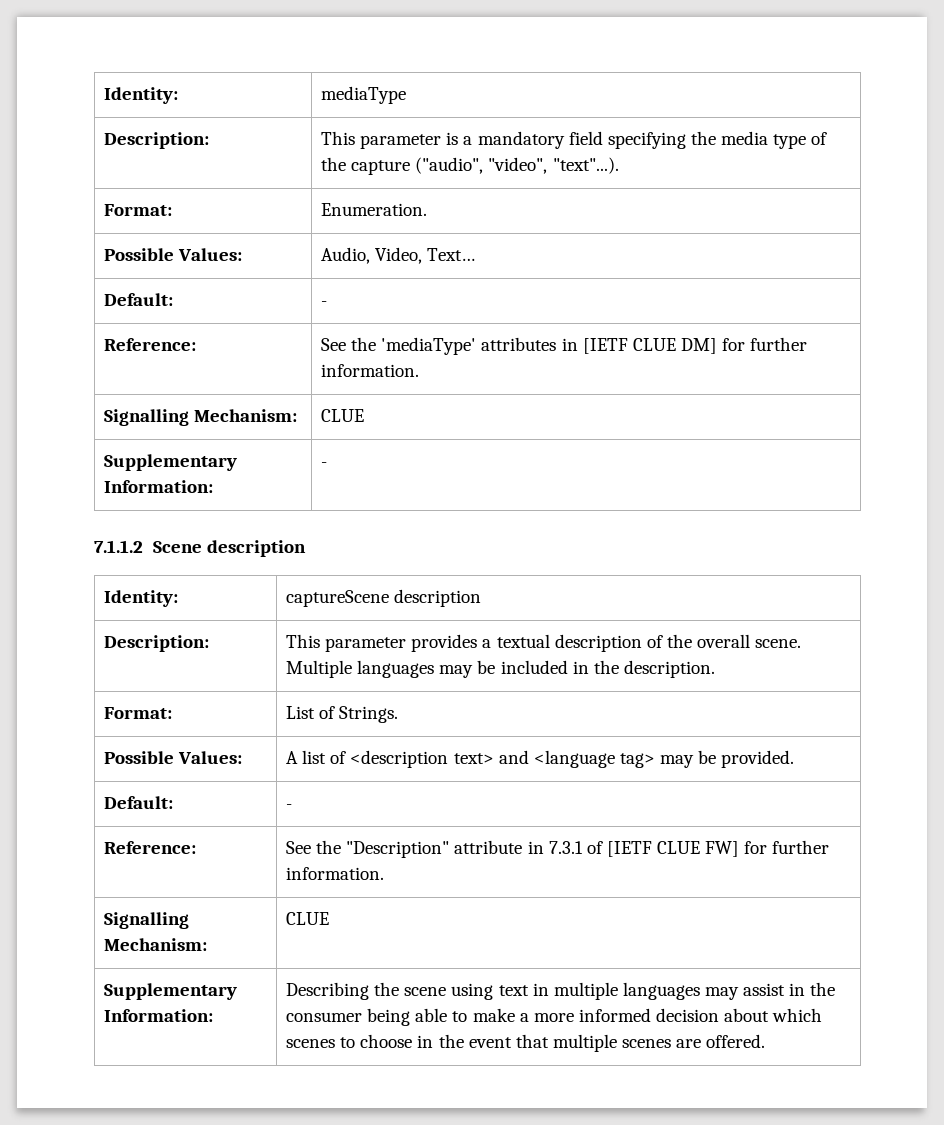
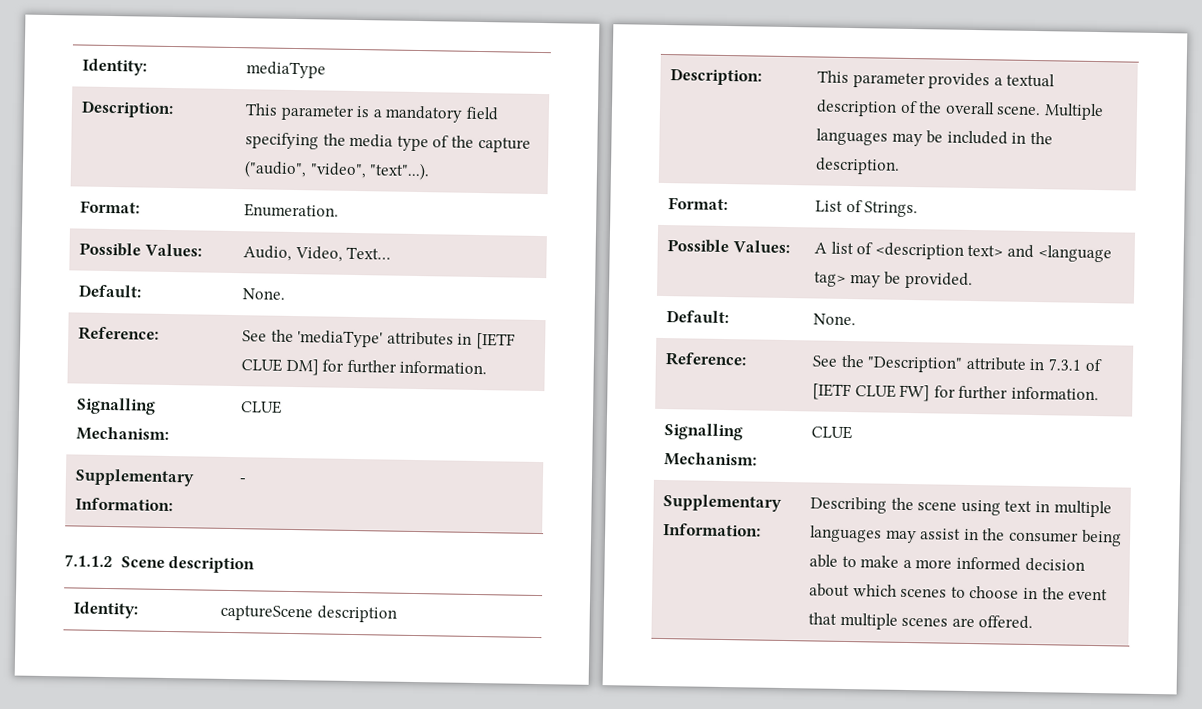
  Possible Values: | Audio, Video, Text…
- Default: | -
+ Default: | None.
  Possible Values: | A list of <description text> and <language tag> may be provided.
- Default: | -
+ Default: | None.

